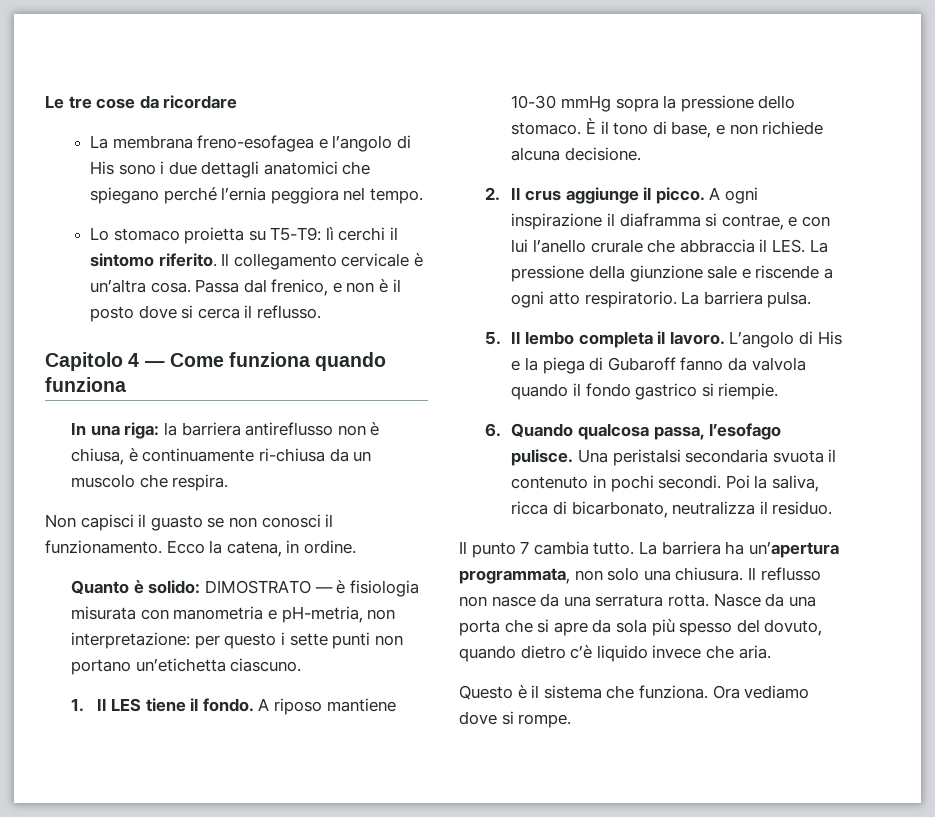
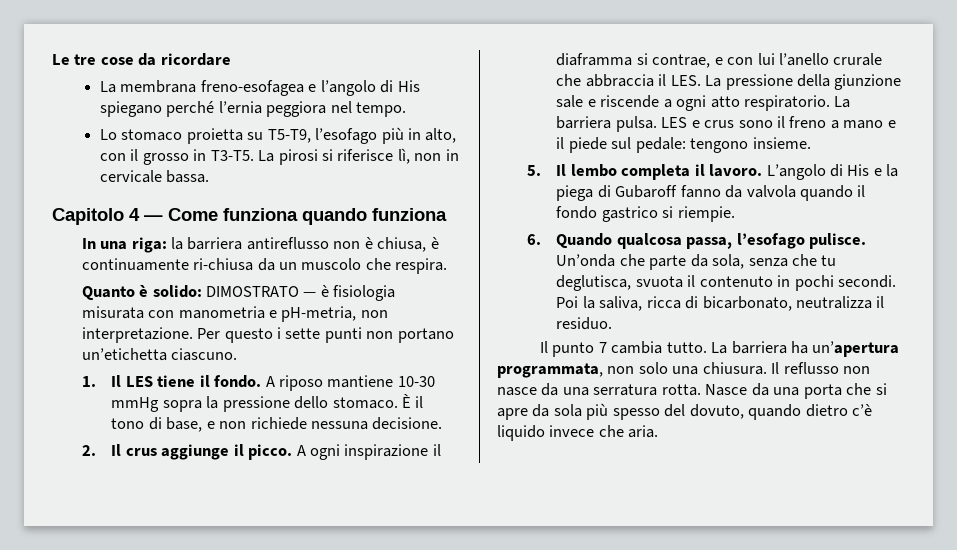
- La membrana freno-esofagea e l’angolo di His sono i due dettagli anatomici che spiegano perché l’ernia peggiora nel tempo.
+ La membrana freno-esofagea e l’angolo di His spiegano perché l’ernia peggiora nel tempo.
- Lo stomaco proietta su T5-T9: lì cerchi il sintomo riferito. Il collegamento cervicale è un’altra cosa. Passa dal frenico, e non è il posto dove si cerca il reflusso.
+ Lo stomaco proietta su T5-T9, l’esofago più in alto, con il grosso in T3-T5. La pirosi si riferisce lì, non in cervicale bassa.
- Non capisci il guasto se non conosci il funzionamento. Ecco la catena, in ordine.
- Quanto è solido: DIMOSTRATO — è fisiologia misurata con manometria e pH-metria, non interpretazione: per questo i sette punti non portano un’etichetta ciascuno.
+ Quanto è solido: DIMOSTRATO — è fisiologia misurata con manometria e pH-metria, non interpretazione. Per questo i sette punti non portano un’etichetta ciascuno.
- È il tono di base, e non richiede alcuna decisione.
+ È il tono di base, e non richiede nessuna decisione.
+ LES e crus sono il freno a mano e il piede sul pedale: tengono insieme.
- Una peristalsi secondaria svuota il contenuto in pochi secondi.
+ Un’onda che parte da sola, senza che tu deglutisca, svuota il contenuto in pochi secondi.
- Questo è il sistema che funziona. Ora vediamo dove si rompe.

